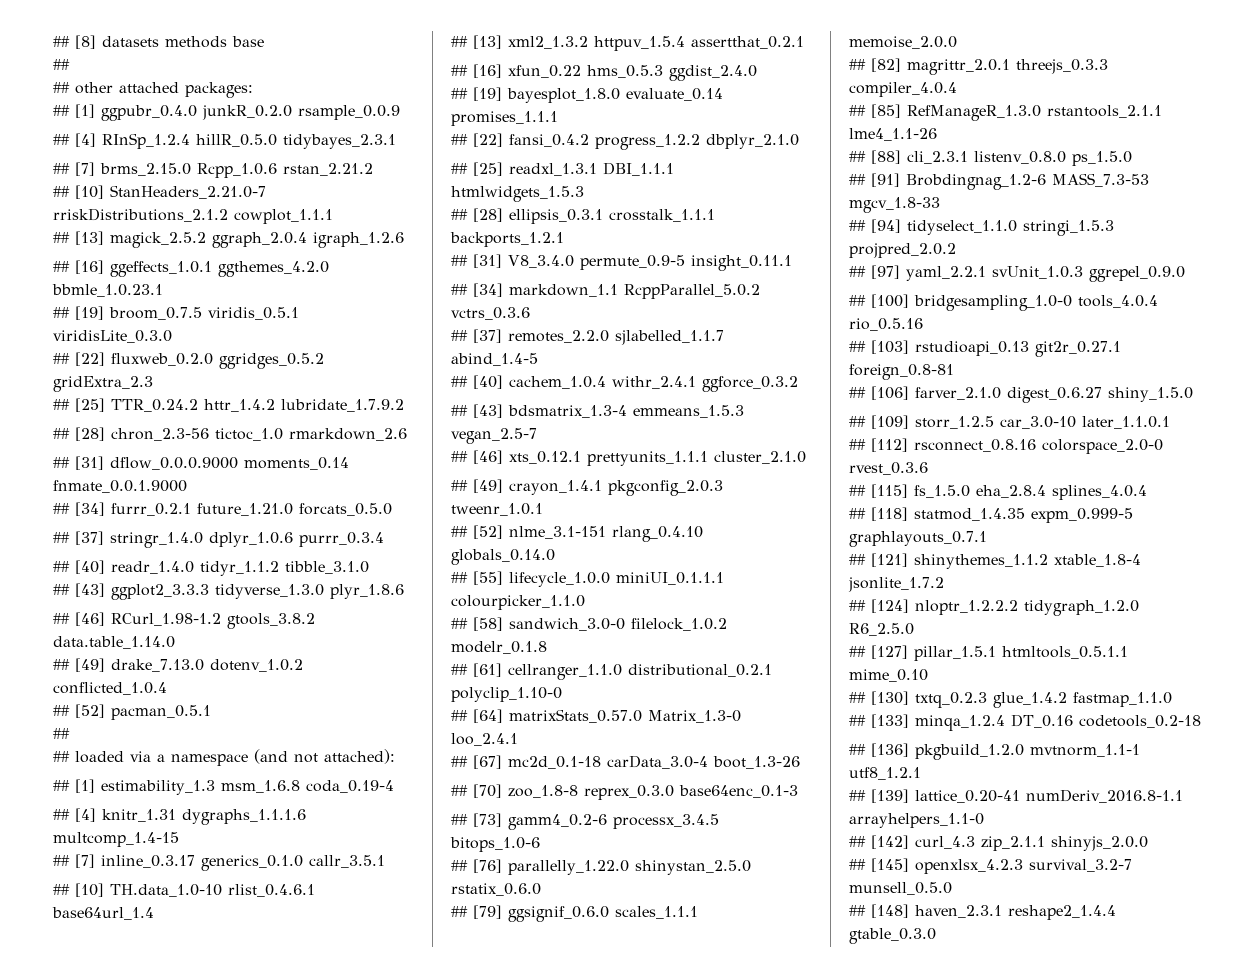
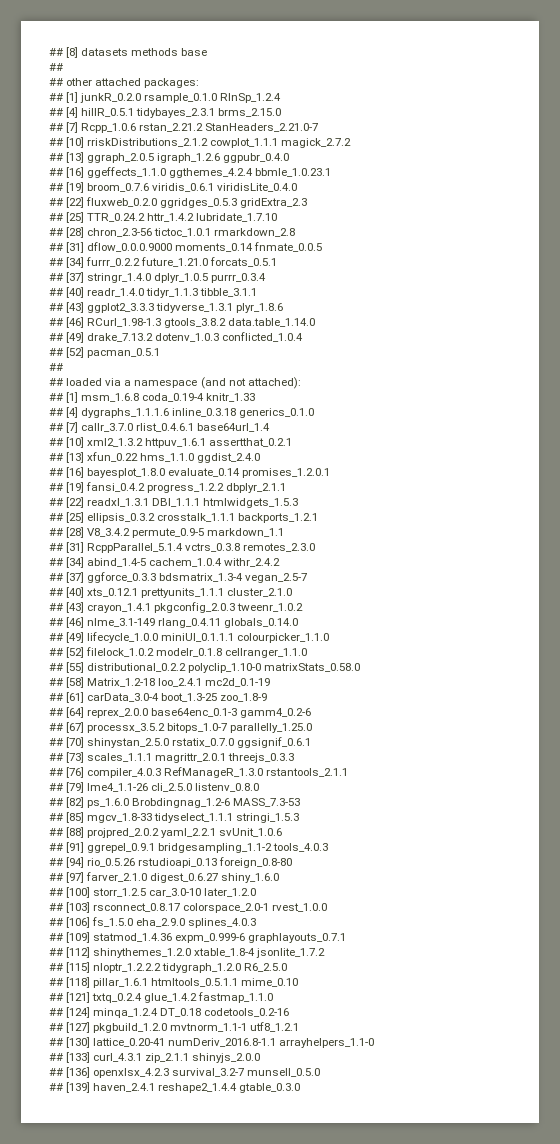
- ## [1] ggpubr_0.4.0 junkR_0.2.0 rsample_0.0.9
- ## [4] RInSp_1.2.4 hillR_0.5.0 tidybayes_2.3.1
- ## [7] brms_2.15.0 Rcpp_1.0.6 rstan_2.21.2
- ## [10] StanHeaders_2.21.0-7 rriskDistributions_2.1.2 cowplot_1.1.1
- ## [13] magick_2.5.2 ggraph_2.0.4 igraph_1.2.6
- ## [16] ggeffects_1.0.1 ggthemes_4.2.0 bbmle_1.0.23.1
+ ## [1] junkR_0.2.0 rsample_0.1.0 RInSp_1.2.4
+ ## [4] hillR_0.5.1 tidybayes_2.3.1 brms_2.15.0
+ ## [7] Rcpp_1.0.6 rstan_2.21.2 StanHeaders_2.21.0-7
+ ## [10] rriskDistributions_2.1.2 cowplot_1.1.1 magick_2.7.2
+ ## [13] ggraph_2.0.5 igraph_1.2.6 ggpubr_0.4.0
+ ## [16] ggeffects_1.1.0 ggthemes_4.2.4 bbmle_1.0.23.1
- ## [19] broom_0.7.5 viridis_0.5.1 viridisLite_0.3.0
+ ## [19] broom_0.7.6 viridis_0.6.1 viridisLite_0.4.0
- ## [22] fluxweb_0.2.0 ggridges_0.5.2 gridExtra_2.3
+ ## [22] fluxweb_0.2.0 ggridges_0.5.3 gridExtra_2.3
- ## [25] TTR_0.24.2 httr_1.4.2 lubridate_1.7.9.2
+ ## [25] TTR_0.24.2 httr_1.4.2 lubridate_1.7.10
- ## [28] chron_2.3-56 tictoc_1.0 rmarkdown_2.6
+ ## [28] chron_2.3-56 tictoc_1.0.1 rmarkdown_2.8
- ## [31] dflow_0.0.0.9000 moments_0.14 fnmate_0.0.1.9000
- ## [34] furrr_0.2.1 future_1.21.0 forcats_0.5.0
+ ## [31] dflow_0.0.0.9000 moments_0.14 fnmate_0.0.5
+ ## [34] furrr_0.2.2 future_1.21.0 forcats_0.5.1
- ## [37] stringr_1.4.0 dplyr_1.0.6 purrr_0.3.4
+ ## [37] stringr_1.4.0 dplyr_1.0.5 purrr_0.3.4
- ## [40] readr_1.4.0 tidyr_1.1.2 tibble_3.1.0
+ ## [40] readr_1.4.0 tidyr_1.1.3 tibble_3.1.1
- ## [43] ggplot2_3.3.3 tidyverse_1.3.0 plyr_1.8.6
+ ## [43] ggplot2_3.3.3 tidyverse_1.3.1 plyr_1.8.6
- ## [46] RCurl_1.98-1.2 gtools_3.8.2 data.table_1.14.0
+ ## [46] RCurl_1.98-1.3 gtools_3.8.2 data.table_1.14.0
- ## [49] drake_7.13.0 dotenv_1.0.2 conflicted_1.0.4
+ ## [49] drake_7.13.2 dotenv_1.0.3 conflicted_1.0.4
- ## [1] estimability_1.3 msm_1.6.8 coda_0.19-4
- ## [4] knitr_1.31 dygraphs_1.1.1.6 multcomp_1.4-15
- ## [7] inline_0.3.17 generics_0.1.0 callr_3.5.1
- ## [10] TH.data_1.0-10 rlist_0.4.6.1 base64url_1.4
+ ## [1] msm_1.6.8 coda_0.19-4 knitr_1.33
+ ## [4] dygraphs_1.1.1.6 inline_0.3.18 generics_0.1.0
+ ## [7] callr_3.7.0 rlist_0.4.6.1 base64url_1.4
- ## [13] xml2_1.3.2 httpuv_1.5.4 assertthat_0.2.1
+ ## [10] xml2_1.3.2 httpuv_1.6.1 assertthat_0.2.1
- ## [16] xfun_0.22 hms_0.5.3 ggdist_2.4.0
+ ## [13] xfun_0.22 hms_1.1.0 ggdist_2.4.0
- ## [19] bayesplot_1.8.0 evaluate_0.14 promises_1.1.1
- ## [22] fansi_0.4.2 progress_1.2.2 dbplyr_2.1.0
- ## [25] readxl_1.3.1 DBI_1.1.1 htmlwidgets_1.5.3
+ ## [16] bayesplot_1.8.0 evaluate_0.14 promises_1.2.0.1
+ ## [19] fansi_0.4.2 progress_1.2.2 dbplyr_2.1.1
+ ## [22] readxl_1.3.1 DBI_1.1.1 htmlwidgets_1.5.3
- ## [28] ellipsis_0.3.1 crosstalk_1.1.1 backports_1.2.1
+ ## [25] ellipsis_0.3.2 crosstalk_1.1.1 backports_1.2.1
- ## [31] V8_3.4.0 permute_0.9-5 insight_0.11.1
- ## [34] markdown_1.1 RcppParallel_5.0.2 vctrs_0.3.6
- ## [37] remotes_2.2.0 sjlabelled_1.1.7 abind_1.4-5
- ## [40] cachem_1.0.4 withr_2.4.1 ggforce_0.3.2
- ## [43] bdsmatrix_1.3-4 emmeans_1.5.3 vegan_2.5-7
- ## [46] xts_0.12.1 prettyunits_1.1.1 cluster_2.1.0
+ ## [28] V8_3.4.2 permute_0.9-5 markdown_1.1
+ ## [31] RcppParallel_5.1.4 vctrs_0.3.8 remotes_2.3.0
+ ## [34] abind_1.4-5 cachem_1.0.4 withr_2.4.2
+ ## [37] ggforce_0.3.3 bdsmatrix_1.3-4 vegan_2.5-7
+ ## [40] xts_0.12.1 prettyunits_1.1.1 cluster_2.1.0
- ## [49] crayon_1.4.1 pkgconfig_2.0.3 tweenr_1.0.1
- ## [52] nlme_3.1-151 rlang_0.4.10 globals_0.14.0
+ ## [43] crayon_1.4.1 pkgconfig_2.0.3 tweenr_1.0.2
+ ## [46] nlme_3.1-149 rlang_0.4.11 globals_0.14.0
- ## [55] lifecycle_1.0.0 miniUI_0.1.1.1 colourpicker_1.1.0
+ ## [49] lifecycle_1.0.0 miniUI_0.1.1.1 colourpicker_1.1.0
- ## [58] sandwich_3.0-0 filelock_1.0.2 modelr_0.1.8
+ ## [52] filelock_1.0.2 modelr_0.1.8 cellranger_1.1.0
+ ## [55] distributional_0.2.2 polyclip_1.10-0 matrixStats_0.58.0
+ ## [58] Matrix_1.2-18 loo_2.4.1 mc2d_0.1-19
- ## [61] cellranger_1.1.0 distributional_0.2.1 polyclip_1.10-0
+ ## [61] carData_3.0-4 boot_1.3-25 zoo_1.8-9
- ## [64] matrixStats_0.57.0 Matrix_1.3-0 loo_2.4.1
+ ## [64] reprex_2.0.0 base64enc_0.1-3 gamm4_0.2-6
- ## [67] mc2d_0.1-18 carData_3.0-4 boot_1.3-26
+ ## [67] processx_3.5.2 bitops_1.0-7 parallelly_1.25.0
- ## [70] zoo_1.8-8 reprex_0.3.0 base64enc_0.1-3
+ ## [70] shinystan_2.5.0 rstatix_0.7.0 ggsignif_0.6.1
- ## [73] gamm4_0.2-6 processx_3.4.5 bitops_1.0-6
+ ## [73] scales_1.1.1 magrittr_2.0.1 threejs_0.3.3
- ## [76] parallelly_1.22.0 shinystan_2.5.0 rstatix_0.6.0
+ ## [76] compiler_4.0.3 RefManageR_1.3.0 rstantools_2.1.1
- ## [79] ggsignif_0.6.0 scales_1.1.1 memoise_2.0.0
+ ## [79] lme4_1.1-26 cli_2.5.0 listenv_0.8.0
- ## [82] magrittr_2.0.1 threejs_0.3.3 compiler_4.0.4
+ ## [82] ps_1.6.0 Brobdingnag_1.2-6 MASS_7.3-53
- ## [85] RefManageR_1.3.0 rstantools_2.1.1 lme4_1.1-26
+ ## [85] mgcv_1.8-33 tidyselect_1.1.1 stringi_1.5.3
- ## [88] cli_2.3.1 listenv_0.8.0 ps_1.5.0
+ ## [88] projpred_2.0.2 yaml_2.2.1 svUnit_1.0.6
- ## [91] Brobdingnag_1.2-6 MASS_7.3-53 mgcv_1.8-33
+ ## [91] ggrepel_0.9.1 bridgesampling_1.1-2 tools_4.0.3
- ## [94] tidyselect_1.1.0 stringi_1.5.3 projpred_2.0.2
+ ## [94] rio_0.5.26 rstudioapi_0.13 foreign_0.8-80
- ## [97] yaml_2.2.1 svUnit_1.0.3 ggrepel_0.9.0
+ ## [97] farver_2.1.0 digest_0.6.27 shiny_1.6.0
- ## [100] bridgesampling_1.0-0 tools_4.0.4 rio_0.5.16
+ ## [100] storr_1.2.5 car_3.0-10 later_1.2.0
- ## [103] rstudioapi_0.13 git2r_0.27.1 foreign_0.8-81
+ ## [103] rsconnect_0.8.17 colorspace_2.0-1 rvest_1.0.0
- ## [106] farver_2.1.0 digest_0.6.27 shiny_1.5.0
+ ## [106] fs_1.5.0 eha_2.9.0 splines_4.0.3
- ## [109] storr_1.2.5 car_3.0-10 later_1.1.0.1
+ ## [109] statmod_1.4.36 expm_0.999-6 graphlayouts_0.7.1
- ## [112] rsconnect_0.8.16 colorspace_2.0-0 rvest_0.3.6
- ## [115] fs_1.5.0 eha_2.8.4 splines_4.0.4
- ## [118] statmod_1.4.35 expm_0.999-5 graphlayouts_0.7.1
- ## [121] shinythemes_1.1.2 xtable_1.8-4 jsonlite_1.7.2
+ ## [112] shinythemes_1.2.0 xtable_1.8-4 jsonlite_1.7.2
- ## [124] nloptr_1.2.2.2 tidygraph_1.2.0 R6_2.5.0
+ ## [115] nloptr_1.2.2.2 tidygraph_1.2.0 R6_2.5.0
- ## [127] pillar_1.5.1 htmltools_0.5.1.1 mime_0.10
+ ## [118] pillar_1.6.1 htmltools_0.5.1.1 mime_0.10
- ## [130] txtq_0.2.3 glue_1.4.2 fastmap_1.1.0
+ ## [121] txtq_0.2.4 glue_1.4.2 fastmap_1.1.0
- ## [133] minqa_1.2.4 DT_0.16 codetools_0.2-18
- ## [136] pkgbuild_1.2.0 mvtnorm_1.1-1 utf8_1.2.1
+ ## [124] minqa_1.2.4 DT_0.18 codetools_0.2-16
+ ## [127] pkgbuild_1.2.0 mvtnorm_1.1-1 utf8_1.2.1
- ## [139] lattice_0.20-41 numDeriv_2016.8-1.1 arrayhelpers_1.1-0
+ ## [130] lattice_0.20-41 numDeriv_2016.8-1.1 arrayhelpers_1.1-0
- ## [142] curl_4.3 zip_2.1.1 shinyjs_2.0.0
+ ## [133] curl_4.3.1 zip_2.1.1 shinyjs_2.0.0
- ## [145] openxlsx_4.2.3 survival_3.2-7 munsell_0.5.0
+ ## [136] openxlsx_4.2.3 survival_3.2-7 munsell_0.5.0
- ## [148] haven_2.3.1 reshape2_1.4.4 gtable_0.3.0
+ ## [139] haven_2.4.1 reshape2_1.4.4 gtable_0.3.0

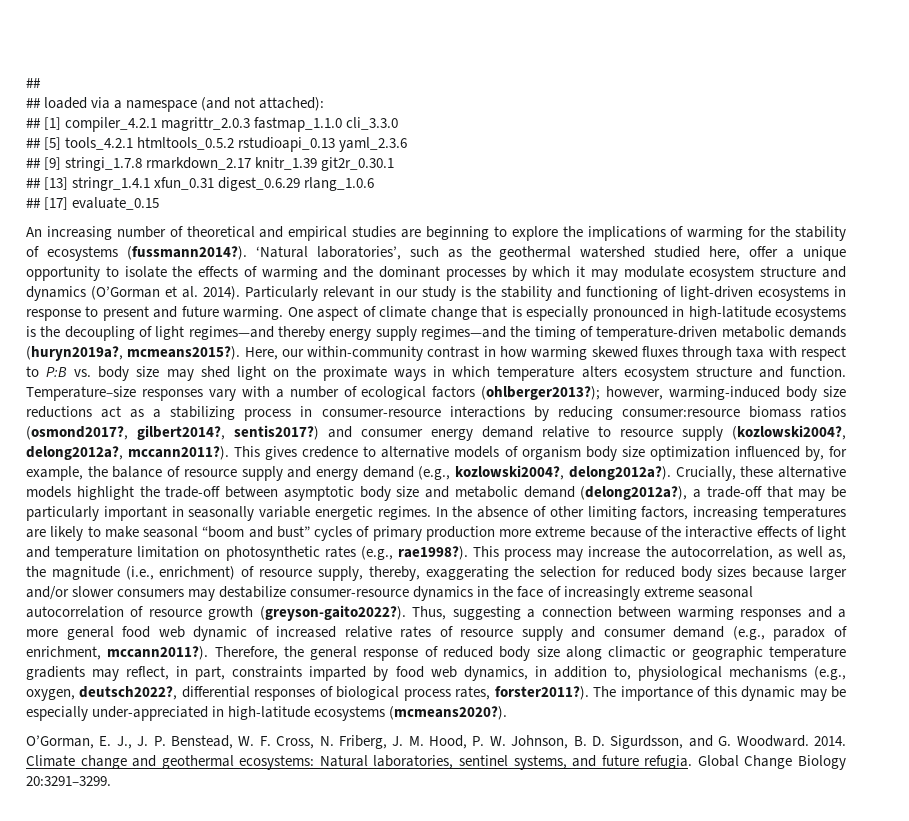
- ## [8] datasets methods base
- ##
- ## other attached packages:
- ## [1] junkR_0.2.0 rsample_0.1.0 RInSp_1.2.4
- ## [4] hillR_0.5.1 tidybayes_2.3.1 brms_2.15.0
- ## [7] Rcpp_1.0.6 rstan_2.21.2 StanHeaders_2.21.0-7
- ## [10] rriskDistributions_2.1.2 cowplot_1.1.1 magick_2.7.2
- ## [13] ggraph_2.0.5 igraph_1.2.6 ggpubr_0.4.0
- ## [16] ggeffects_1.1.0 ggthemes_4.2.4 bbmle_1.0.23.1
- ## [19] broom_0.7.6 viridis_0.6.1 viridisLite_0.4.0
- ## [22] fluxweb_0.2.0 ggridges_0.5.3 gridExtra_2.3
- ## [25] TTR_0.24.2 httr_1.4.2 lubridate_1.7.10
- ## [28] chron_2.3-56 tictoc_1.0.1 rmarkdown_2.8
- ## [31] dflow_0.0.0.9000 moments_0.14 fnmate_0.0.5
- ## [34] furrr_0.2.2 future_1.21.0 forcats_0.5.1
- ## [37] stringr_1.4.0 dplyr_1.0.5 purrr_0.3.4
- ## [40] readr_1.4.0 tidyr_1.1.3 tibble_3.1.1
- ## [43] ggplot2_3.3.3 tidyverse_1.3.1 plyr_1.8.6
- ## [46] RCurl_1.98-1.3 gtools_3.8.2 data.table_1.14.0
- ## [49] drake_7.13.2 dotenv_1.0.3 conflicted_1.0.4
- ## [52] pacman_0.5.1
- ## [1] msm_1.6.8 coda_0.19-4 knitr_1.33
- ## [4] dygraphs_1.1.1.6 inline_0.3.18 generics_0.1.0
- ## [7] callr_3.7.0 rlist_0.4.6.1 base64url_1.4
- ## [10] xml2_1.3.2 httpuv_1.6.1 assertthat_0.2.1
- ## [13] xfun_0.22 hms_1.1.0 ggdist_2.4.0
- ## [16] bayesplot_1.8.0 evaluate_0.14 promises_1.2.0.1
- ## [19] fansi_0.4.2 progress_1.2.2 dbplyr_2.1.1
- ## [22] readxl_1.3.1 DBI_1.1.1 htmlwidgets_1.5.3
- ## [25] ellipsis_0.3.2 crosstalk_1.1.1 backports_1.2.1
- ## [28] V8_3.4.2 permute_0.9-5 markdown_1.1
- ## [31] RcppParallel_5.1.4 vctrs_0.3.8 remotes_2.3.0
- ## [34] abind_1.4-5 cachem_1.0.4 withr_2.4.2
- ## [37] ggforce_0.3.3 bdsmatrix_1.3-4 vegan_2.5-7
- ## [40] xts_0.12.1 prettyunits_1.1.1 cluster_2.1.0
- ## [43] crayon_1.4.1 pkgconfig_2.0.3 tweenr_1.0.2
- ## [46] nlme_3.1-149 rlang_0.4.11 globals_0.14.0
- ## [49] lifecycle_1.0.0 miniUI_0.1.1.1 colourpicker_1.1.0
- ## [52] filelock_1.0.2 modelr_0.1.8 cellranger_1.1.0
- ## [55] distributional_0.2.2 polyclip_1.10-0 matrixStats_0.58.0
- ## [58] Matrix_1.2-18 loo_2.4.1 mc2d_0.1-19
- ## [61] carData_3.0-4 boot_1.3-25 zoo_1.8-9
- ## [64] reprex_2.0.0 base64enc_0.1-3 gamm4_0.2-6
- ## [67] processx_3.5.2 bitops_1.0-7 parallelly_1.25.0
- ## [70] shinystan_2.5.0 rstatix_0.7.0 ggsignif_0.6.1
- ## [73] scales_1.1.1 magrittr_2.0.1 threejs_0.3.3
- ## [76] compiler_4.0.3 RefManageR_1.3.0 rstantools_2.1.1
- ## [79] lme4_1.1-26 cli_2.5.0 listenv_0.8.0
- ## [82] ps_1.6.0 Brobdingnag_1.2-6 MASS_7.3-53
- ## [85] mgcv_1.8-33 tidyselect_1.1.1 stringi_1.5.3
- ## [88] projpred_2.0.2 yaml_2.2.1 svUnit_1.0.6
- ## [91] ggrepel_0.9.1 bridgesampling_1.1-2 tools_4.0.3
- ## [94] rio_0.5.26 rstudioapi_0.13 foreign_0.8-80
- ## [97] farver_2.1.0 digest_0.6.27 shiny_1.6.0
- ## [100] storr_1.2.5 car_3.0-10 later_1.2.0
- ## [103] rsconnect_0.8.17 colorspace_2.0-1 rvest_1.0.0
- ## [106] fs_1.5.0 eha_2.9.0 splines_4.0.3
- ## [109] statmod_1.4.36 expm_0.999-6 graphlayouts_0.7.1
- ## [112] shinythemes_1.2.0 xtable_1.8-4 jsonlite_1.7.2
- ## [115] nloptr_1.2.2.2 tidygraph_1.2.0 R6_2.5.0
- ## [118] pillar_1.6.1 htmltools_0.5.1.1 mime_0.10
- ## [121] txtq_0.2.4 glue_1.4.2 fastmap_1.1.0
- ## [124] minqa_1.2.4 DT_0.18 codetools_0.2-16
- ## [127] pkgbuild_1.2.0 mvtnorm_1.1-1 utf8_1.2.1
- ## [130] lattice_0.20-41 numDeriv_2016.8-1.1 arrayhelpers_1.1-0
- ## [133] curl_4.3.1 zip_2.1.1 shinyjs_2.0.0
- ## [136] openxlsx_4.2.3 survival_3.2-7 munsell_0.5.0
- ## [139] haven_2.4.1 reshape2_1.4.4 gtable_0.3.0
+ ## [1] compiler_4.2.1 magrittr_2.0.3 fastmap_1.1.0 cli_3.3.0
+ ## [5] tools_4.2.1 htmltools_0.5.2 rstudioapi_0.13 yaml_2.3.6
+ ## [9] stringi_1.7.8 rmarkdown_2.17 knitr_1.39 git2r_0.30.1
+ ## [13] stringr_1.4.1 xfun_0.31 digest_0.6.29 rlang_1.0.6
+ ## [17] evaluate_0.15
+ An increasing number of theoretical and empirical studies are beginning to explore the implications of warming for the stability of ecosystems (fussmann2014?). ‘Natural laboratories’, such as the geothermal watershed studied here, offer a unique opportunity to isolate the effects of warming and the dominant processes by which it may modulate ecosystem structure and dynamics (O’Gorman et al. 2014). Particularly relevant in our study is the stability and functioning of light-driven ecosystems in response to present and future warming. One aspect of climate change that is especially pronounced in high-latitude ecosystems is the decoupling of light regimes—and thereby energy supply regimes—and the timing of temperature-driven metabolic demands (huryn2019a?, mcmeans2015?). Here, our within-community contrast in how warming skewed fluxes through taxa with respect to P:B vs. body size may shed light on the proximate ways in which temperature alters ecosystem structure and function. Temperature–size responses vary with a number of ecological factors (ohlberger2013?); however, warming-induced body size reductions act as a stabilizing process in consumer-resource interactions by reducing consumer:resource biomass ratios (osmond2017?, gilbert2014?, sentis2017?) and consumer energy demand relative to resource supply (kozlowski2004?, delong2012a?, mccann2011?). This gives credence to alternative models of organism body size optimization influenced by, for example, the balance of resource supply and energy demand (e.g., kozlowski2004?, delong2012a?). Crucially, these alternative models highlight the trade-off between asymptotic body size and metabolic demand (delong2012a?), a trade-off that may be particularly important in seasonally variable energetic regimes. In the absence of other limiting factors, increasing temperatures are likely to make seasonal “boom and bust” cycles of primary production more extreme because of the interactive effects of light and temperature limitation on photosynthetic rates (e.g., rae1998?). This process may increase the autocorrelation, as well as, the magnitude (i.e., enrichment) of resource supply, thereby, exaggerating the selection for reduced body sizes because larger and/or slower consumers may destabilize consumer-resource dynamics in the face of increasingly extreme seasonal autocorrelation of resource growth (greyson-gaito2022?). Thus, suggesting a connection between warming responses and a more general food web dynamic of increased relative rates of resource supply and consumer demand (e.g., paradox of enrichment, mccann2011?). Therefore, the general response of reduced body size along climactic or geographic temperature gradients may reflect, in part, constraints imparted by food web dynamics, in addition to, physiological mechanisms (e.g., oxygen, deutsch2022?, differential responses of biological process rates, forster2011?). The importance of this dynamic may be especially under-appreciated in high-latitude ecosystems (mcmeans2020?).
+ O’Gorman, E. J., J. P. Benstead, W. F. Cross, N. Friberg, J. M. Hood, P. W. Johnson, B. D. Sigurdsson, and G. Woodward. 2014. Climate change and geothermal ecosystems: Natural laboratories, sentinel systems, and future refugia. Global Change Biology 20:3291–3299.

